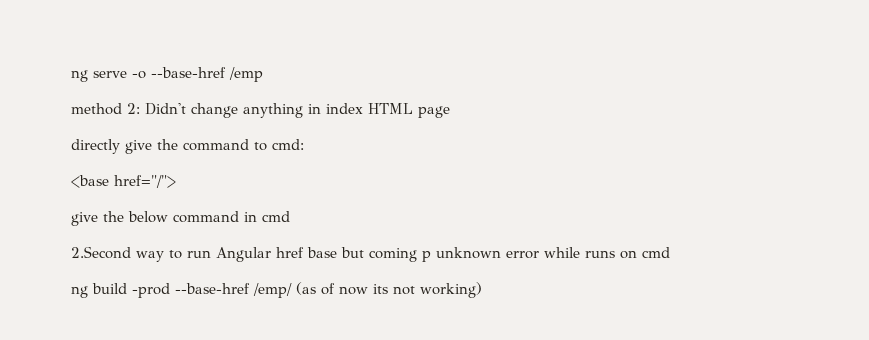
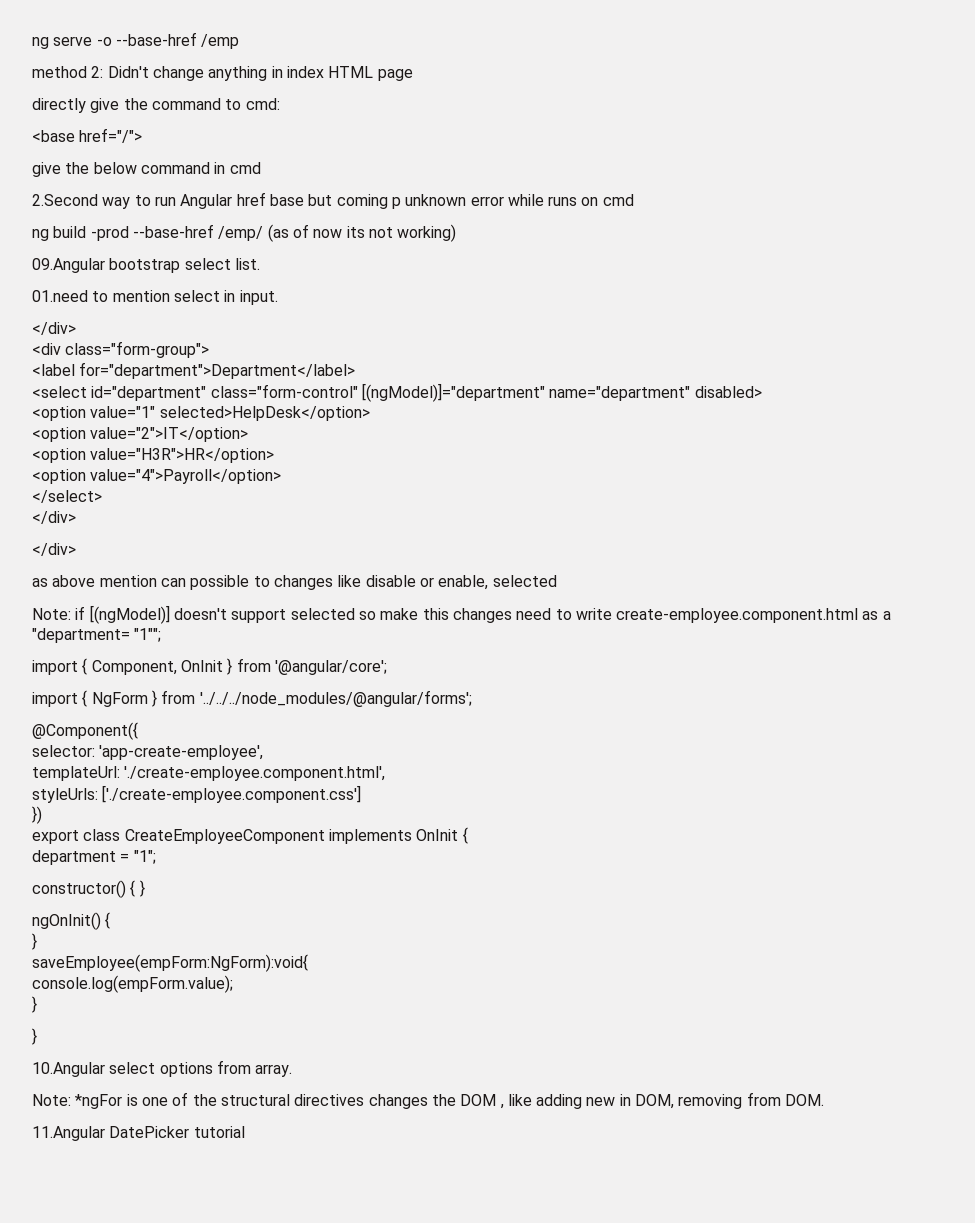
+ 09.Angular bootstrap select list.
+ 01.need to mention select in input.
+ </div>
+ <div class="form-group">
+ <label for="department">Department</label>
+ <select id="department" class="form-control" [(ngModel)]="department" name="department" disabled>
+ <option value="1" selected>HelpDesk</option>
+ <option value="2">IT</option>
+ <option value="H3R">HR</option>
+ <option value="4">Payroll</option>
+ </select>
+ </div>
+ </div>
+ as above mention can possible to changes like disable or enable, selected
+ Note: if [(ngModel)] doesn't support selected so make this changes need to write create-employee.component.html as a "department= "1"";
+ import { Component, OnInit } from '@angular/core';
+ import { NgForm } from '../../../node_modules/@angular/forms';
+ @Component({
+ selector: 'app-create-employee',
+ templateUrl: './create-employee.component.html',
+ styleUrls: ['./create-employee.component.css']
+ })
+ export class CreateEmployeeComponent implements OnInit {
+ department = "1";
+ constructor() { }
+ ngOnInit() {
+ }
+ saveEmployee(empForm:NgForm):void{
+ console.log(empForm.value);
+ }
+ }
+ 10.Angular select options from array.
+ Note: *ngFor is one of the structural directives changes the DOM , like adding new in DOM, removing from DOM.
+ 11.Angular DatePicker tutorial

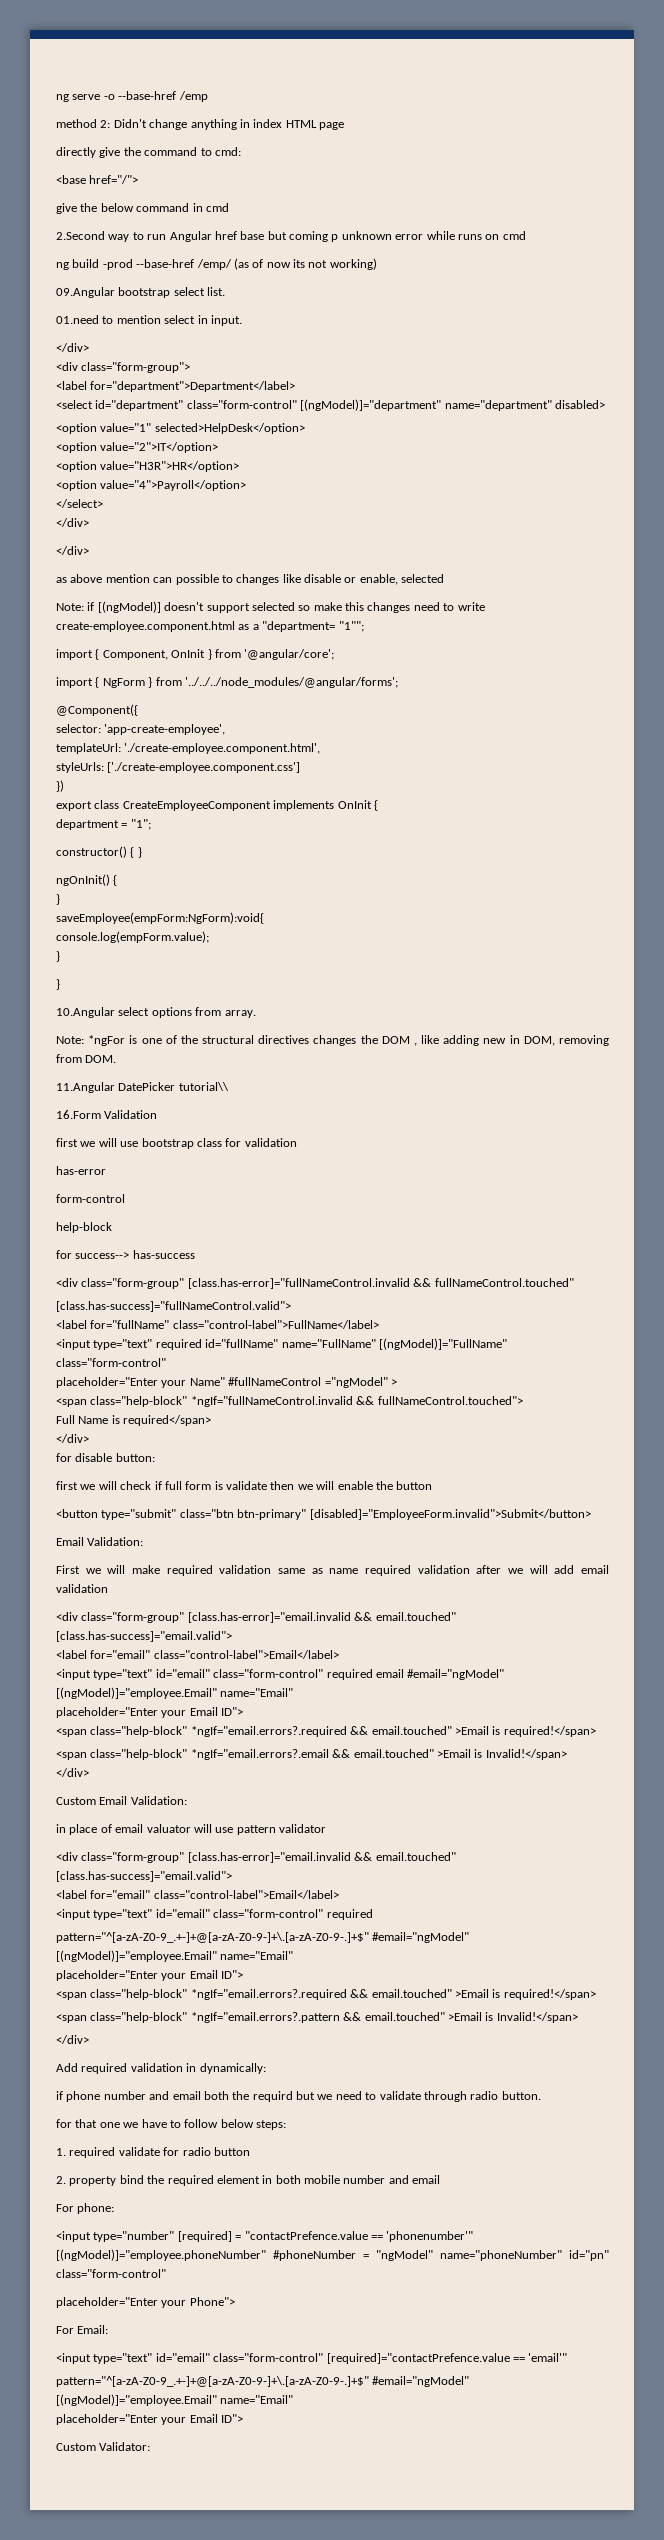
- 11.Angular DatePicker tutorial
+ 11.Angular DatePicker tutorial\\
+ 16.Form Validation
+ first we will use bootstrap class for validation
+ has-error
+ form-control
+ help-block
+ for success--> has-success
+ <div class="form-group" [class.has-error]="fullNameControl.invalid && fullNameControl.touched"
+ [class.has-success]="fullNameControl.valid">
+ <label for="fullName" class="control-label">FullName</label>
+ <input type="text" required id="fullName" name="FullName" [(ngModel)]="FullName" class="form-control"
+ placeholder="Enter your Name" #fullNameControl ="ngModel" >
+ <span class="help-block" *ngIf="fullNameControl.invalid && fullNameControl.touched">
+ Full Name is required</span>
+ </div>
+ for disable button:
+ first we will check if full form is validate then we will enable the button
+ <button type="submit" class="btn btn-primary" [disabled]="EmployeeForm.invalid">Submit</button>
+ Email Validation:
+ First we will make required validation same as name required validation after we will add email validation
+ <div class="form-group" [class.has-error]="email.invalid && email.touched" [class.has-success]="email.valid">
+ <label for="email" class="control-label">Email</label>
+ <input type="text" id="email" class="form-control" required email #email="ngModel" [(ngModel)]="employee.Email" name="Email"
+ placeholder="Enter your Email ID">
+ <span class="help-block" *ngIf="email.errors?.required && email.touched" >Email is required!</span>
+ <span class="help-block" *ngIf="email.errors?.email && email.touched" >Email is Invalid!</span>
+ </div>
+ Custom Email Validation:
+ in place of email valuator will use pattern validator
+ <div class="form-group" [class.has-error]="email.invalid && email.touched" [class.has-success]="email.valid">
+ <label for="email" class="control-label">Email</label>
+ <input type="text" id="email" class="form-control" required
+ pattern="^[a-zA-Z0-9_.+-]+@[a-zA-Z0-9-]+\.[a-zA-Z0-9-.]+$" #email="ngModel" [(ngModel)]="employee.Email" name="Email"
+ placeholder="Enter your Email ID">
+ <span class="help-block" *ngIf="email.errors?.required && email.touched" >Email is required!</span>
+ <span class="help-block" *ngIf="email.errors?.pattern && email.touched" >Email is Invalid!</span>
+ </div>
+ Add required validation in dynamically:
+ if phone number and email both the requird but we need to validate through radio button.
+ for that one we have to follow below steps:
+ 1. required validate for radio button
+ 2. property bind the required element in both mobile number and email
+ For phone:
+ <input type="number" [required] = "contactPrefence.value == 'phonenumber'" [(ngModel)]="employee.phoneNumber" #phoneNumber = "ngModel" name="phoneNumber" id="pn" class="form-control"
+ placeholder="Enter your Phone">
+ For Email:
+ <input type="text" id="email" class="form-control" [required]="contactPrefence.value == 'email'"
+ pattern="^[a-zA-Z0-9_.+-]+@[a-zA-Z0-9-]+\.[a-zA-Z0-9-.]+$" #email="ngModel" [(ngModel)]="employee.Email" name="Email"
+ placeholder="Enter your Email ID">
+ Custom Validator:

